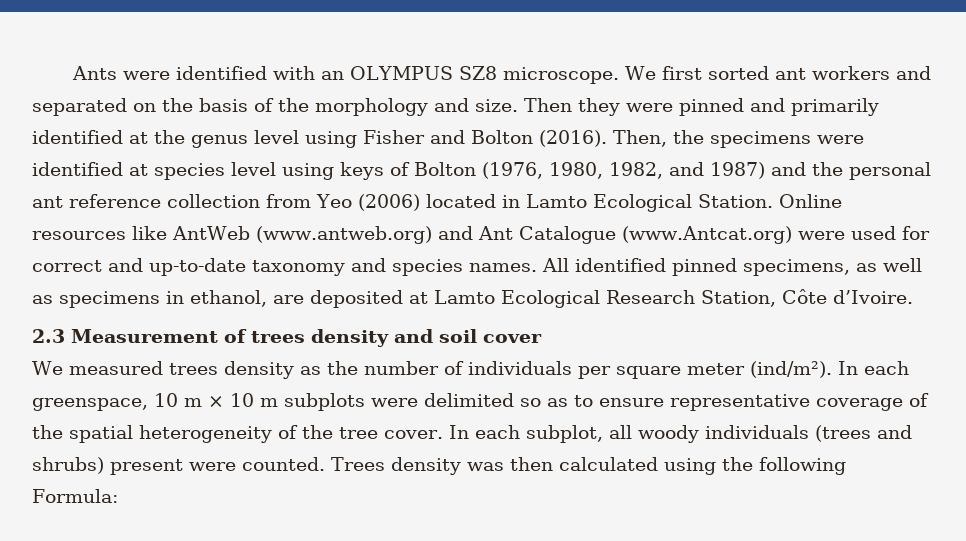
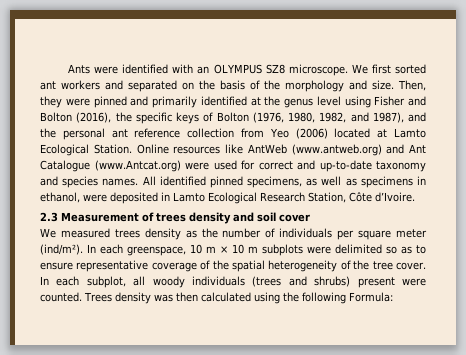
- Then they were pinned and primarily identified at the genus level using Fisher and Bolton (2016). Then, the specimens were identified at species level using keys of Bolton (1976, 1980, 1982, and 1987) and the personal ant reference collection from Yeo (2006) located in Lamto Ecological Station.
+ Then, they were pinned and primarily identified at the genus level using Fisher and Bolton (2016), the specific keys of Bolton (1976, 1980, 1982, and 1987), and the personal ant reference collection from Yeo (2006) located at Lamto Ecological Station.
- All identified pinned specimens, as well as specimens in ethanol, are deposited at Lamto Ecological Research Station, Côte d’Ivoire.
+ All identified pinned specimens, as well as specimens in ethanol, were deposited in Lamto Ecological Research Station, Côte d’Ivoire.

